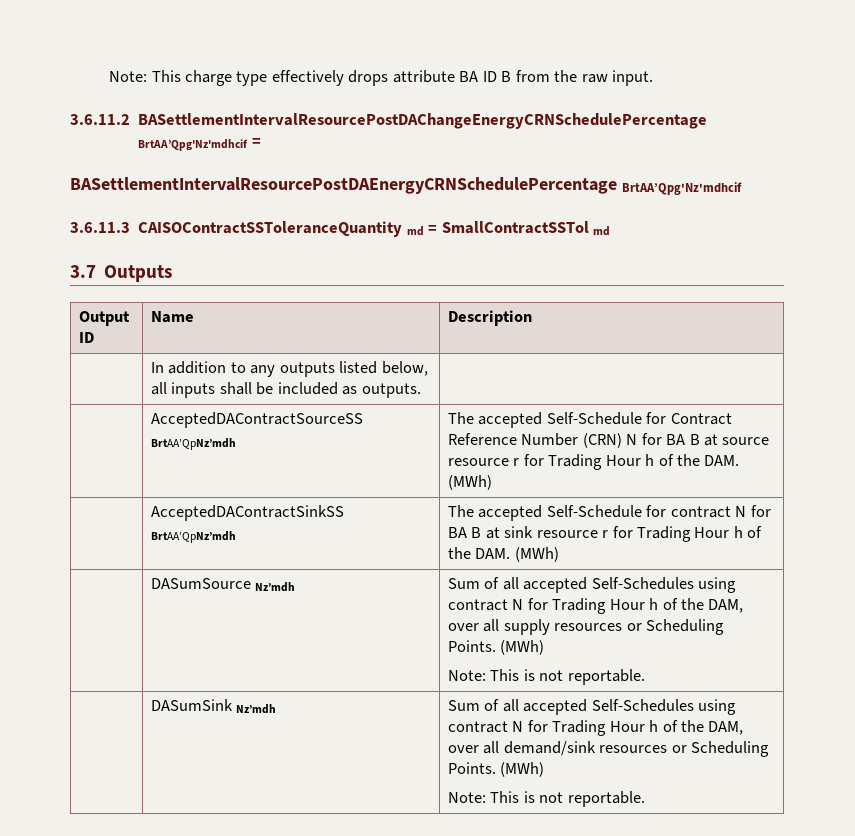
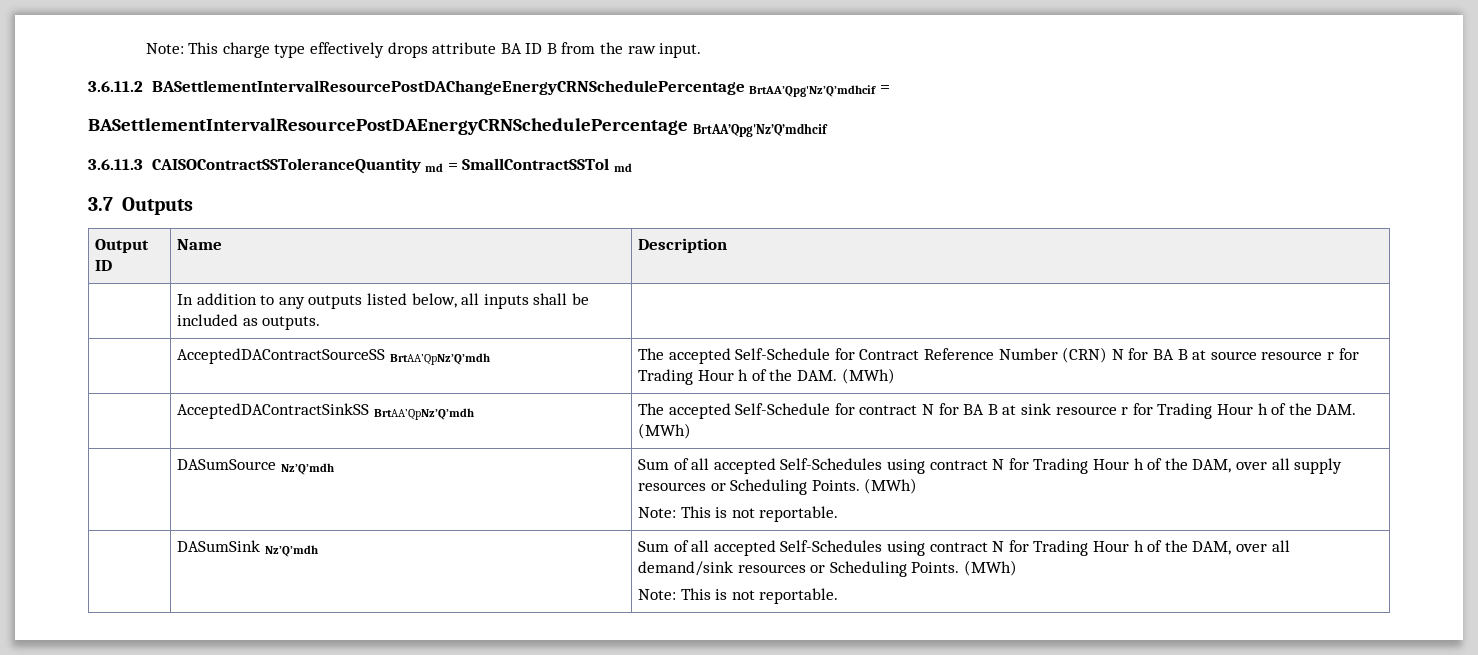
- 3.6.11.2 BASettlementIntervalResourcePostDAChangeEnergyCRNSchedulePercentage BrtAA’Qpg'Nz'mdhcif =
+ 3.6.11.2 BASettlementIntervalResourcePostDAChangeEnergyCRNSchedulePercentage BrtAA’Qpg'Nz’Q’mdhcif =
- BASettlementIntervalResourcePostDAEnergyCRNSchedulePercentage BrtAA’Qpg'Nz'mdhcif
+ BASettlementIntervalResourcePostDAEnergyCRNSchedulePercentage BrtAA’Qpg'Nz’Q’mdhcif
- | AcceptedDAContractSourceSS BrtAA’QpNz’mdh | The accepted Self-Schedule for Contract Reference Number (CRN) N for BA B at source resource r for Trading Hour h of the DAM. (MWh)
+ | AcceptedDAContractSourceSS BrtAA’QpNz’Q’mdh | The accepted Self-Schedule for Contract Reference Number (CRN) N for BA B at source resource r for Trading Hour h of the DAM. (MWh)
- | AcceptedDAContractSinkSS BrtAA’QpNz’mdh | The accepted Self-Schedule for contract N for BA B at sink resource r for Trading Hour h of the DAM. (MWh)
+ | AcceptedDAContractSinkSS BrtAA’QpNz’Q’mdh | The accepted Self-Schedule for contract N for BA B at sink resource r for Trading Hour h of the DAM. (MWh)
- | DASumSource Nz’mdh | Sum of all accepted Self-Schedules using contract N for Trading Hour h of the DAM, over all supply resources or Scheduling Points. (MWh)
+ | DASumSource Nz’Q’mdh | Sum of all accepted Self-Schedules using contract N for Trading Hour h of the DAM, over all supply resources or Scheduling Points. (MWh)
- | DASumSink Nz’mdh | Sum of all accepted Self-Schedules using contract N for Trading Hour h of the DAM, over all demand/sink resources or Scheduling Points. (MWh)
+ | DASumSink Nz’Q’mdh | Sum of all accepted Self-Schedules using contract N for Trading Hour h of the DAM, over all demand/sink resources or Scheduling Points. (MWh)

